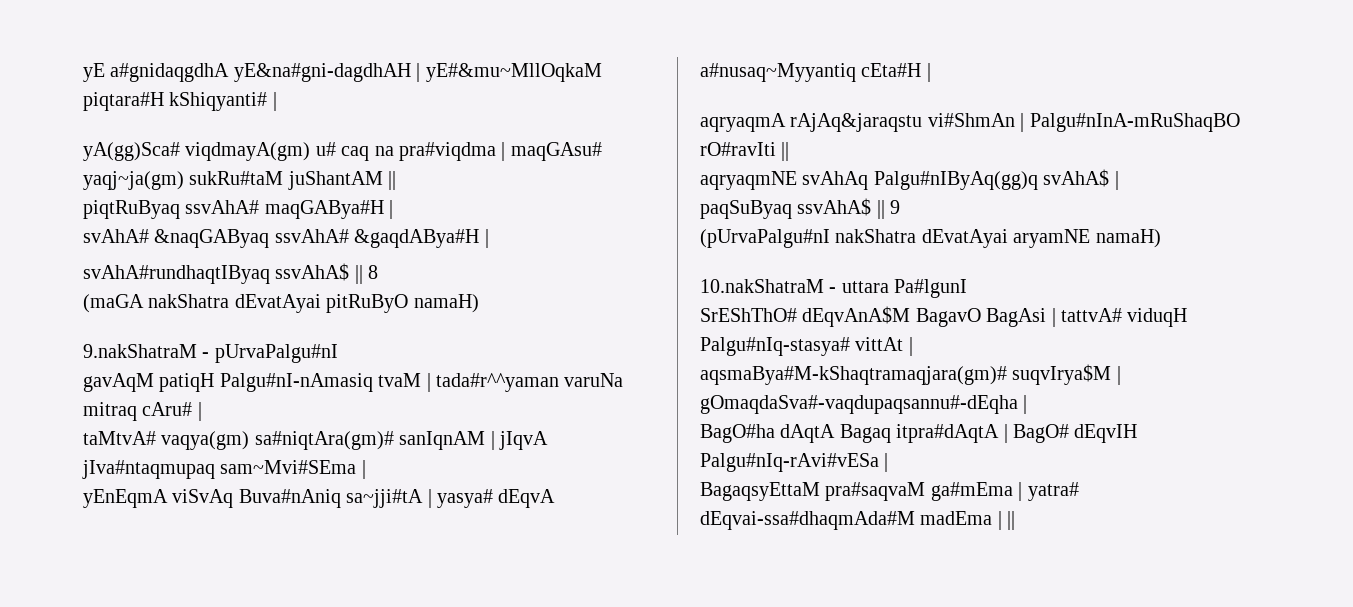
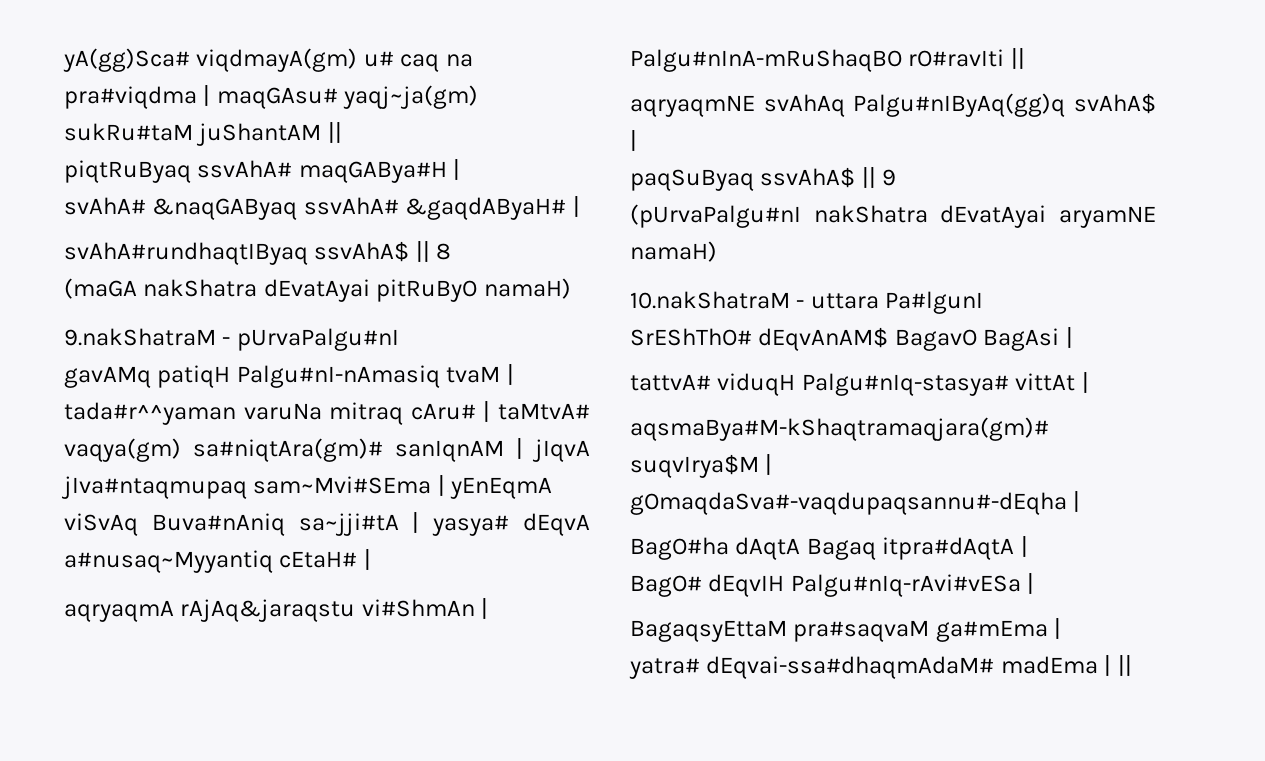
- yE a#gnidaqgdhA yE&na#gni-dagdhAH | yE#&mu~MllOqkaM piqtara#H kShiqyanti# |
- svAhA# &naqGAByaq ssvAhA# &gaqdABya#H |
+ svAhA# &naqGAByaq ssvAhA# &gaqdAByaH# |
- gavAqM patiqH Palgu#nI-nAmasiq tvaM | tada#r^^yaman varuNa mitraq cAru# |
- taMtvA# vaqya(gm) sa#niqtAra(gm)# sanIqnAM | jIqvA jIva#ntaqmupaq sam~Mvi#SEma |
- yEnEqmA viSvAq Buva#nAniq sa~jji#tA | yasya# dEqvA a#nusaq~Myyantiq cEta#H |
+ gavAMq patiqH Palgu#nI-nAmasiq tvaM | tada#r^^yaman varuNa mitraq cAru# | taMtvA# vaqya(gm) sa#niqtAra(gm)# sanIqnAM | jIqvA jIva#ntaqmupaq sam~Mvi#SEma | yEnEqmA viSvAq Buva#nAniq sa~jji#tA | yasya# dEqvA a#nusaq~Myyantiq cEtaH# |
- SrEShThO# dEqvAnA$M BagavO BagAsi | tattvA# viduqH Palgu#nIq-stasya# vittAt |
+ SrEShThO# dEqvAnAM$ BagavO BagAsi |
+ tattvA# viduqH Palgu#nIq-stasya# vittAt |
- BagO#ha dAqtA Bagaq itpra#dAqtA | BagO# dEqvIH Palgu#nIq-rAvi#vESa |
+ BagO#ha dAqtA Bagaq itpra#dAqtA |
+ BagO# dEqvIH Palgu#nIq-rAvi#vESa |
- BagaqsyEttaM pra#saqvaM ga#mEma | yatra# dEqvai-ssa#dhaqmAda#M madEma | ||
+ BagaqsyEttaM pra#saqvaM ga#mEma |
+ yatra# dEqvai-ssa#dhaqmAdaM# madEma | ||

